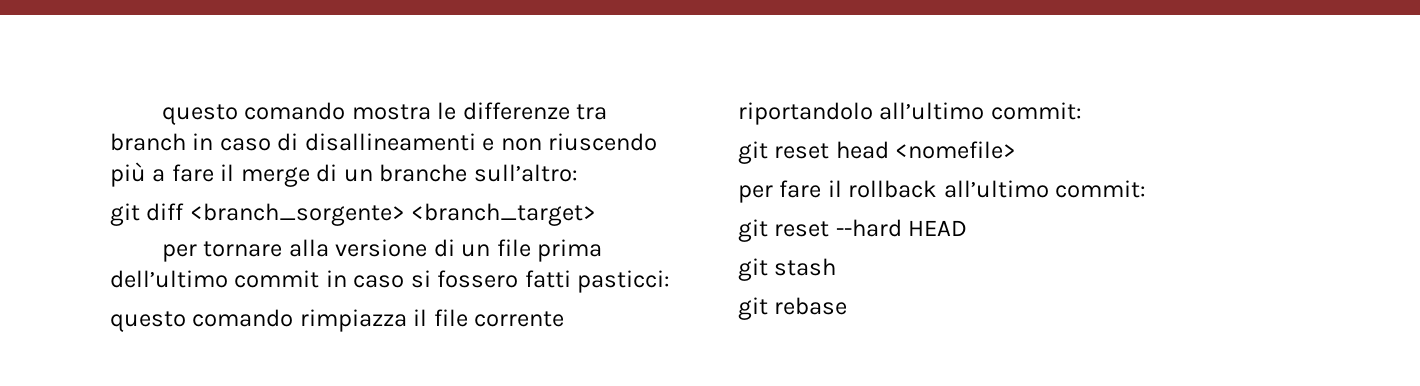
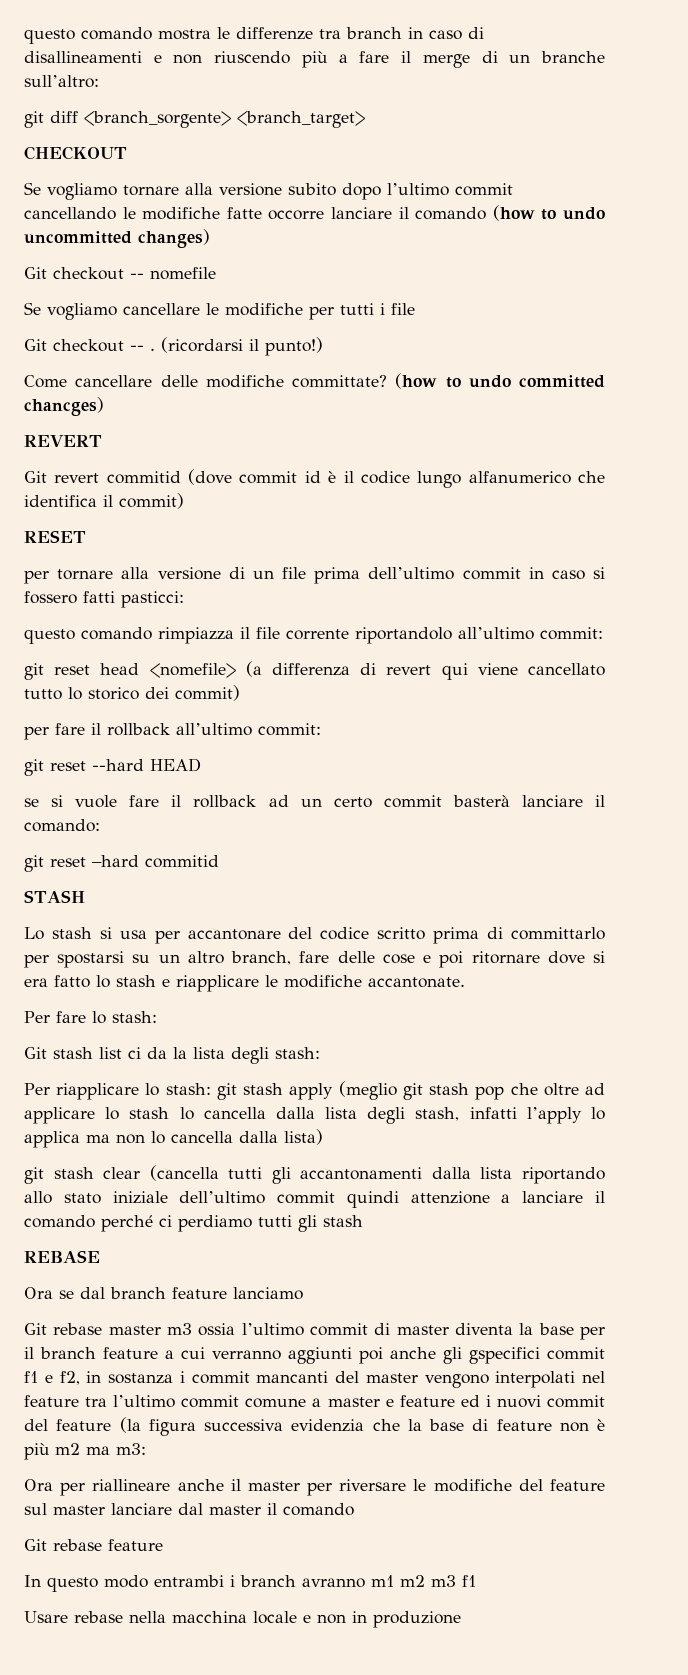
+ CHECKOUT
+ Se vogliamo tornare alla versione subito dopo l’ultimo commit cancellando le modifiche fatte occorre lanciare il comando (how to undo uncommitted changes)
+ Git checkout -- nomefile
+ Se vogliamo cancellare le modifiche per tutti i file
+ Git checkout -- . (ricordarsi il punto!)
+ Come cancellare delle modifiche committate? (how to undo committed chancges)
+ REVERT
+ Git revert commitid (dove commit id è il codice lungo alfanumerico che identifica il commit)
+ RESET
- git reset head <nomefile>
+ git reset head <nomefile> (a differenza di revert qui viene cancellato tutto lo storico dei commit)
- git stash
- git rebase
+ se si vuole fare il rollback ad un certo commit basterà lanciare il comando:
+ git reset –hard commitid
+ STASH
+ Lo stash si usa per accantonare del codice scritto prima di committarlo per spostarsi su un altro branch, fare delle cose e poi ritornare dove si era fatto lo stash e riapplicare le modifiche accantonate.
+ Per fare lo stash:
+ Git stash list ci da la lista degli stash:
+ Per riapplicare lo stash: git stash apply (meglio git stash pop che oltre ad applicare lo stash lo cancella dalla lista degli stash, infatti l’apply lo applica ma non lo cancella dalla lista)
+ git stash clear (cancella tutti gli accantonamenti dalla lista riportando allo stato iniziale dell’ultimo commit quindi attenzione a lanciare il comando perché ci perdiamo tutti gli stash
+ REBASE
+ Ora se dal branch feature lanciamo
+ Git rebase master m3 ossia l’ultimo commit di master diventa la base per il branch feature a cui verranno aggiunti poi anche gli gspecifici commit f1 e f2, in sostanza i commit mancanti del master vengono interpolati nel feature tra l’ultimo commit comune a master e feature ed i nuovi commit del feature (la figura successiva evidenzia che la base di feature non è più m2 ma m3:
+ Ora per riallineare anche il master per riversare le modifiche del feature sul master lanciare dal master il comando
+ Git rebase feature
+ In questo modo entrambi i branch avranno m1 m2 m3 f1
+ Usare rebase nella macchina locale e non in produzione

